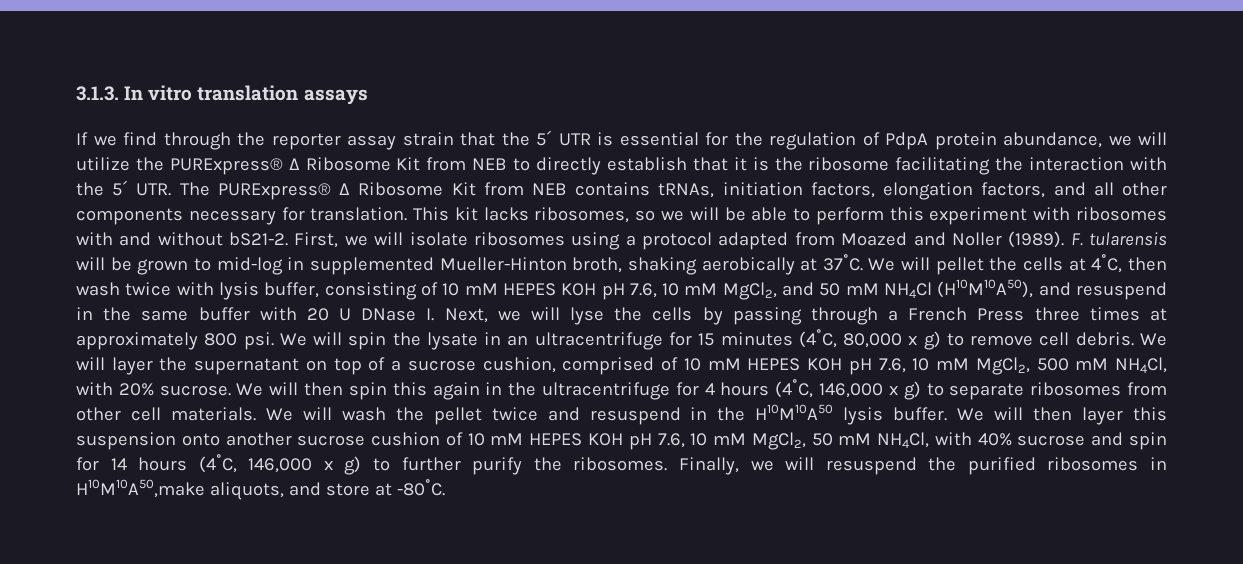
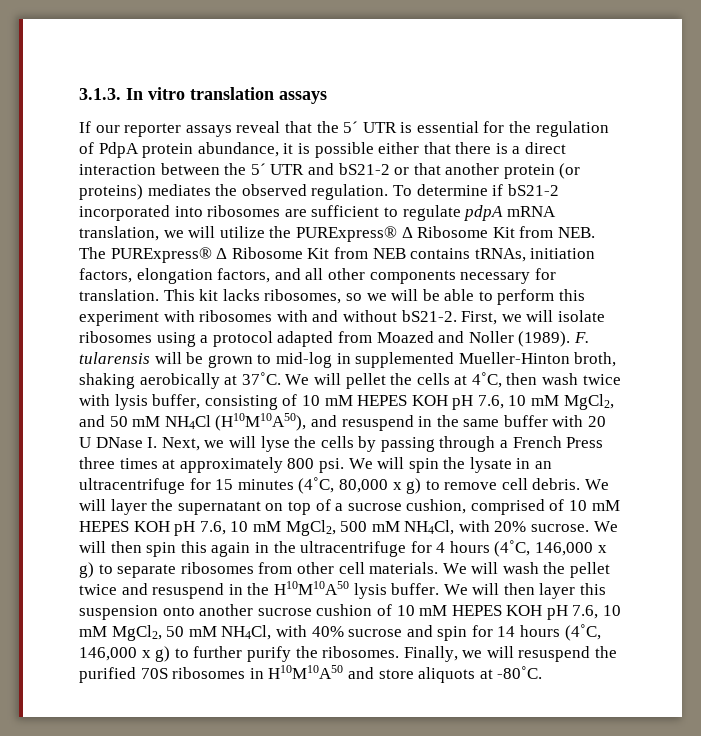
- If we find through the reporter assay strain that the 5´ UTR is essential for the regulation of PdpA protein abundance, we will utilize the PURExpress® Δ Ribosome Kit from NEB to directly establish that it is the ribosome facilitating the interaction with the 5´ UTR. The PURExpress® Δ Ribosome Kit from NEB contains tRNAs, initiation factors, elongation factors, and all other components necessary for translation.
+ If our reporter assays reveal that the 5´ UTR is essential for the regulation of PdpA protein abundance, it is possible either that there is a direct interaction between the 5´ UTR and bS21-2 or that another protein (or proteins) mediates the observed regulation. To determine if bS21-2 incorporated into ribosomes are sufficient to regulate pdpA mRNA translation, we will utilize the PURExpress® Δ Ribosome Kit from NEB. The PURExpress® Δ Ribosome Kit from NEB contains tRNAs, initiation factors, elongation factors, and all other components necessary for translation.
- Finally, we will resuspend the purified ribosomes in H10M10A50,make aliquots, and store at -80˚C.
+ Finally, we will resuspend the purified 70S ribosomes in H10M10A50 and store aliquots at -80˚C.

